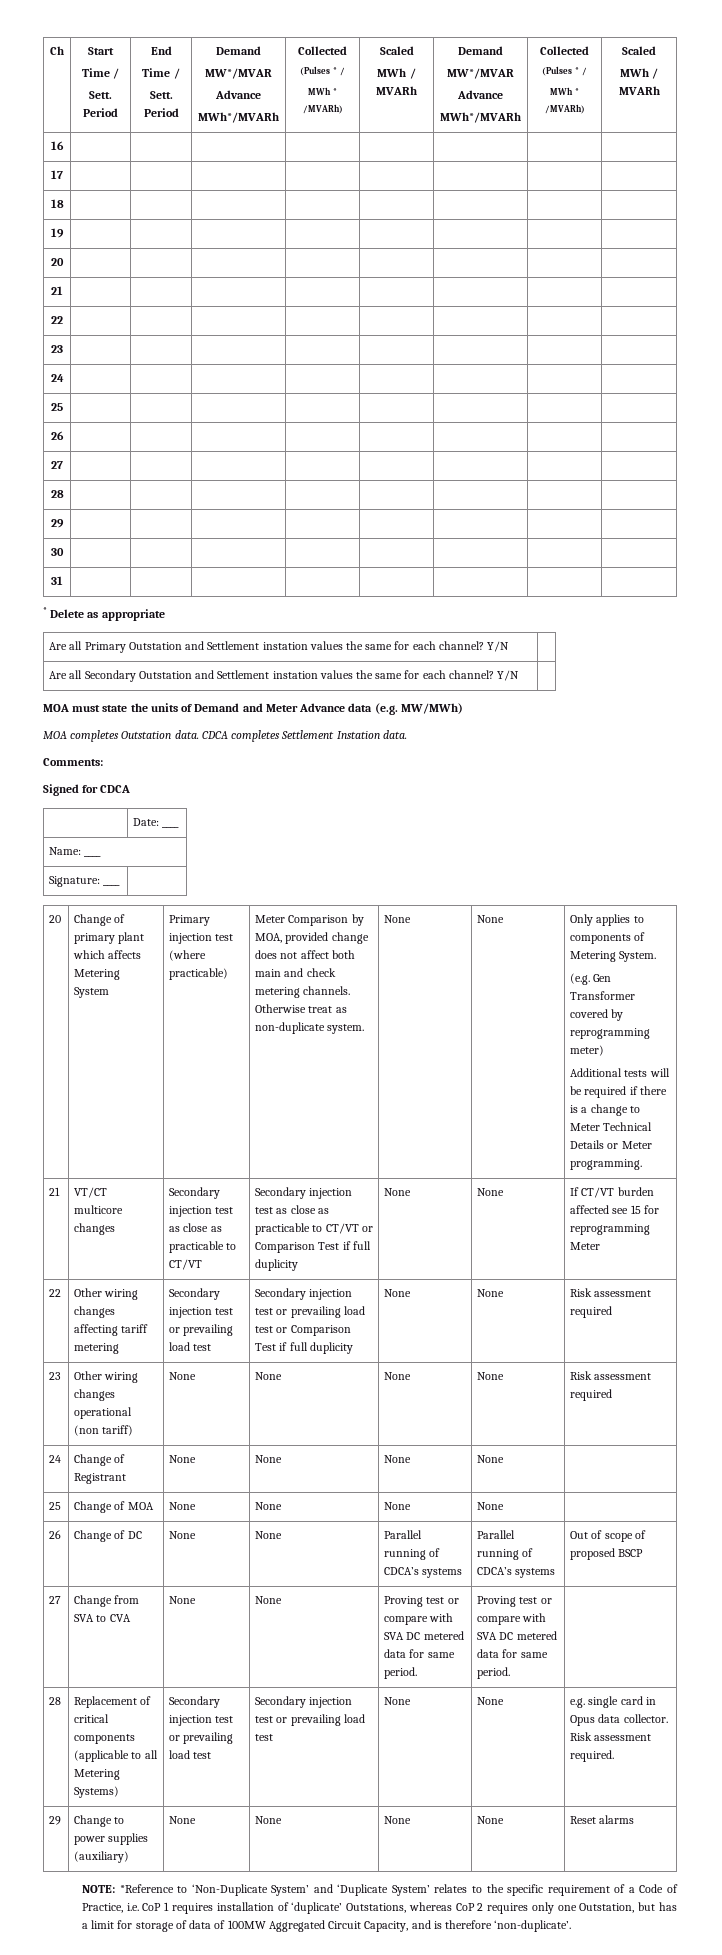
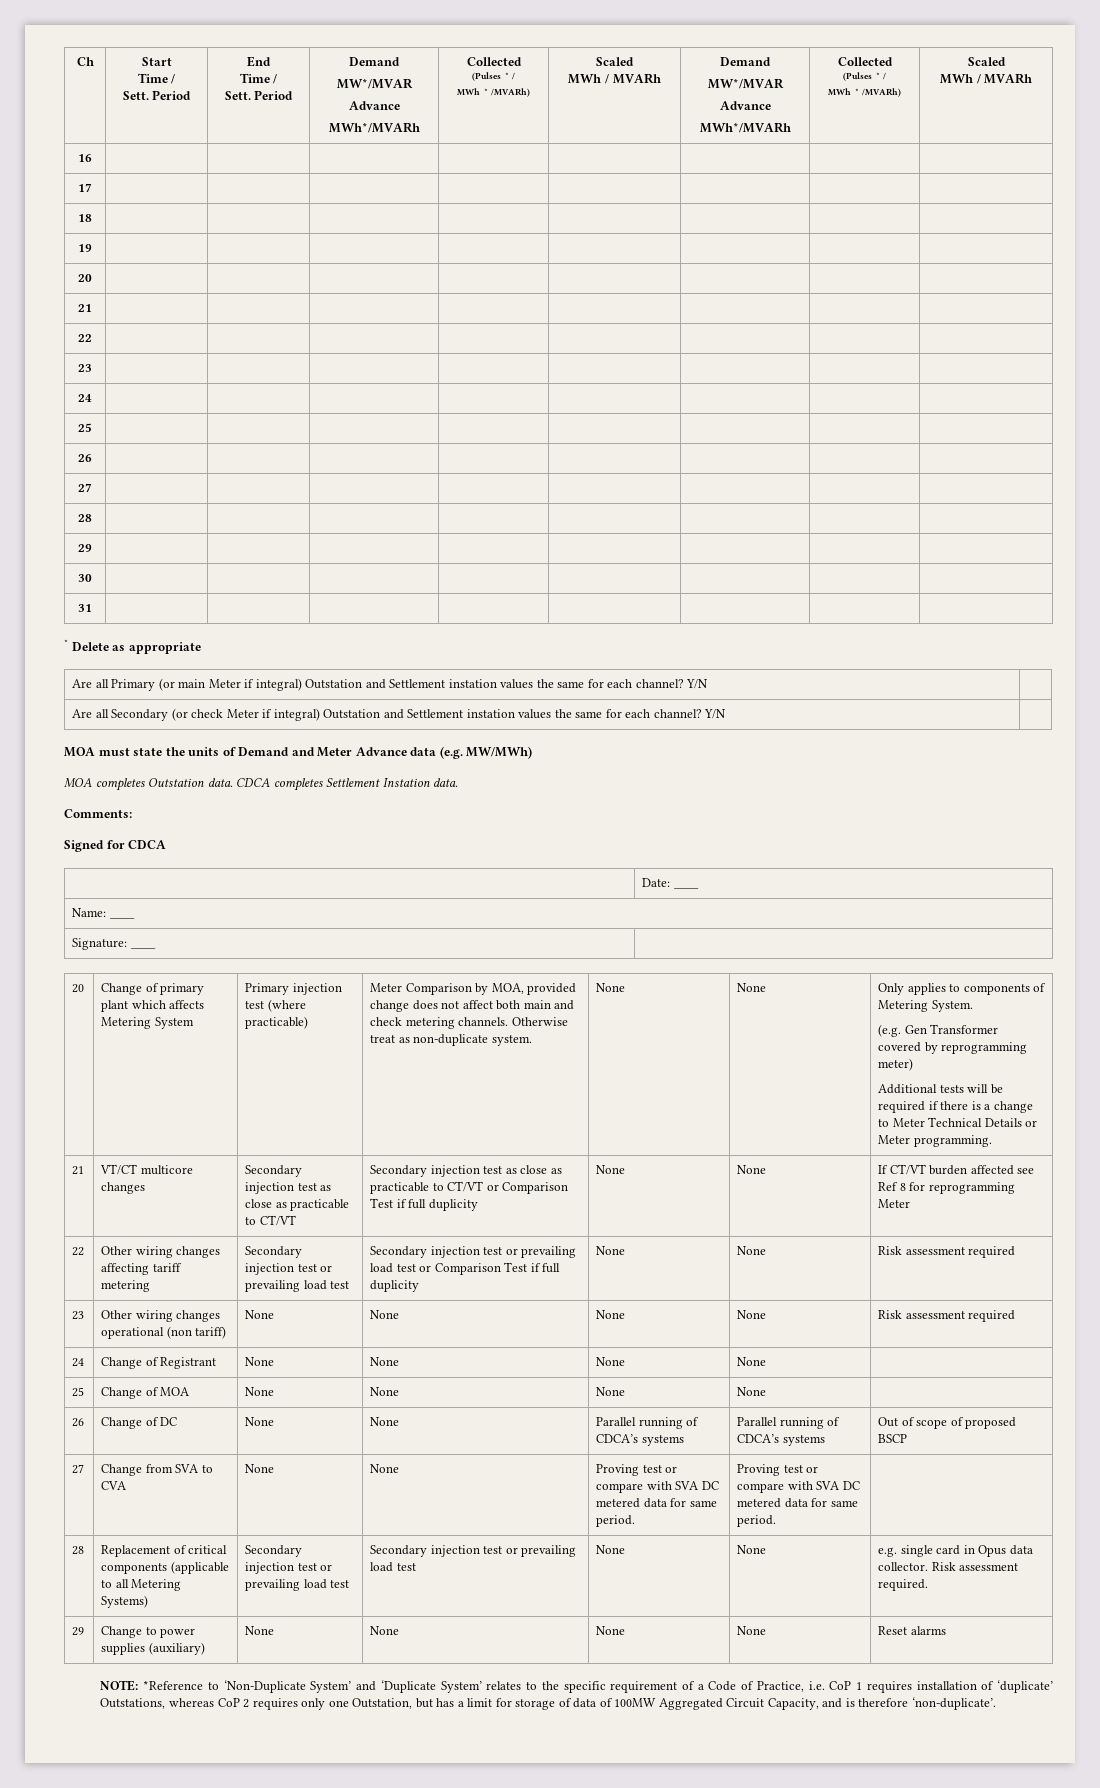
- Are all Primary Outstation and Settlement instation values the same for each channel? Y/N |
+ Are all Primary (or main Meter if integral) Outstation and Settlement instation values the same for each channel? Y/N |
- Are all Secondary Outstation and Settlement instation values the same for each channel? Y/N |
+ Are all Secondary (or check Meter if integral) Outstation and Settlement instation values the same for each channel? Y/N |
- 21 | VT/CT multicore changes | Secondary injection test as close as practicable to CT/VT | Secondary injection test as close as practicable to CT/VT or Comparison Test if full duplicity | None | None | If CT/VT burden affected see 15 for reprogramming Meter
+ 21 | VT/CT multicore changes | Secondary injection test as close as practicable to CT/VT | Secondary injection test as close as practicable to CT/VT or Comparison Test if full duplicity | None | None | If CT/VT burden affected see Ref 8 for reprogramming Meter

